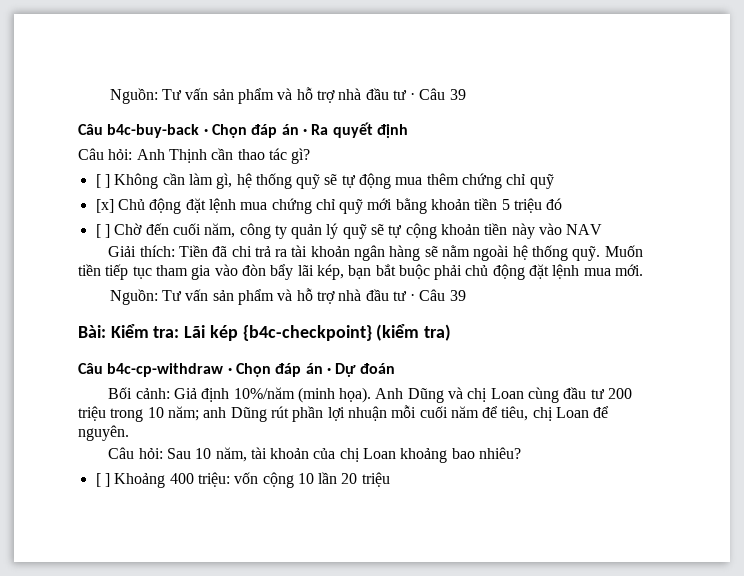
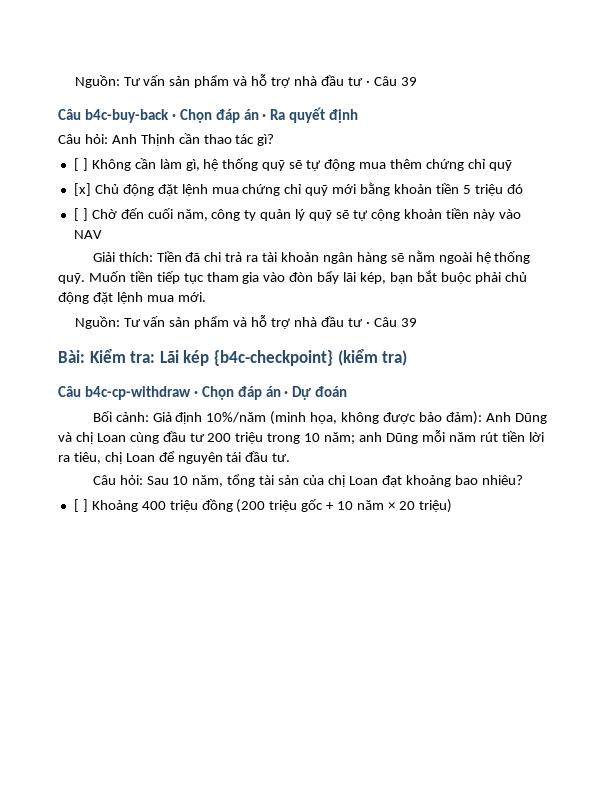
- Bối cảnh: Giả định 10%/năm (minh họa). Anh Dũng và chị Loan cùng đầu tư 200 triệu trong 10 năm; anh Dũng rút phần lợi nhuận mỗi cuối năm để tiêu, chị Loan để nguyên.
+ Bối cảnh: Giả định 10%/năm (minh họa, không được bảo đảm): Anh Dũng và chị Loan cùng đầu tư 200 triệu trong 10 năm; anh Dũng mỗi năm rút tiền lời ra tiêu, chị Loan để nguyên tái đầu tư.
- Câu hỏi: Sau 10 năm, tài khoản của chị Loan khoảng bao nhiêu?
+ Câu hỏi: Sau 10 năm, tổng tài sản của chị Loan đạt khoảng bao nhiêu?
- [ ] Khoảng 400 triệu: vốn cộng 10 lần 20 triệu
+ [ ] Khoảng 400 triệu đồng (200 triệu gốc + 10 năm × 20 triệu)

